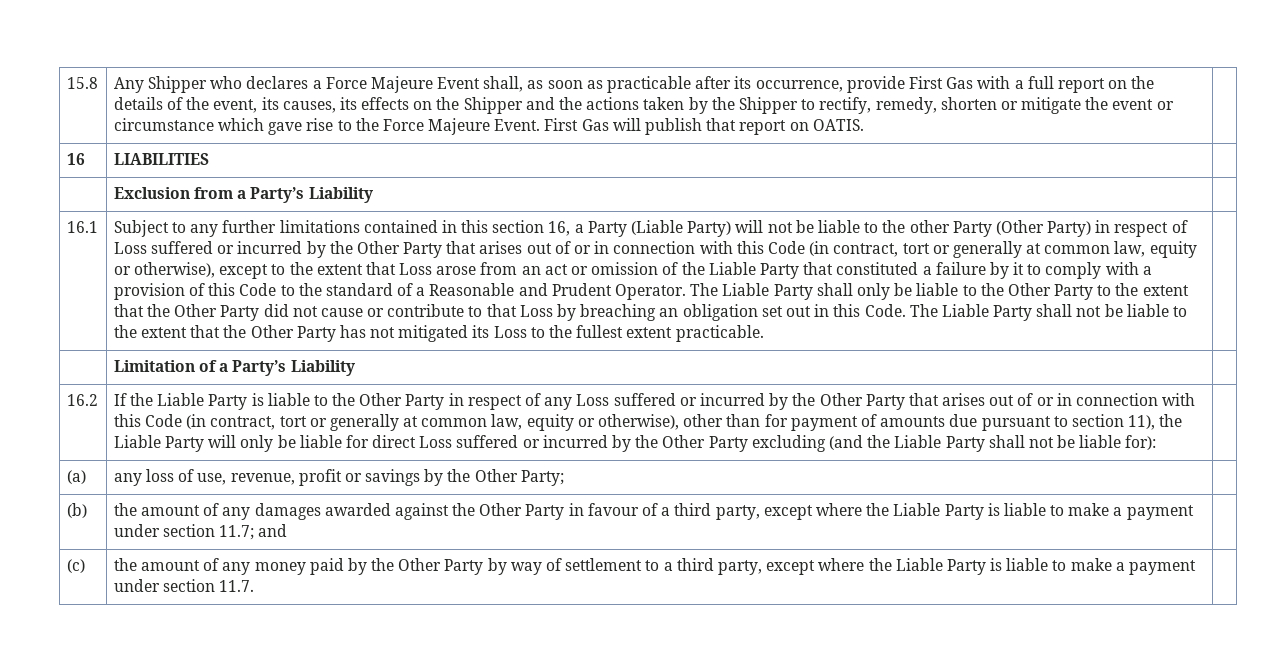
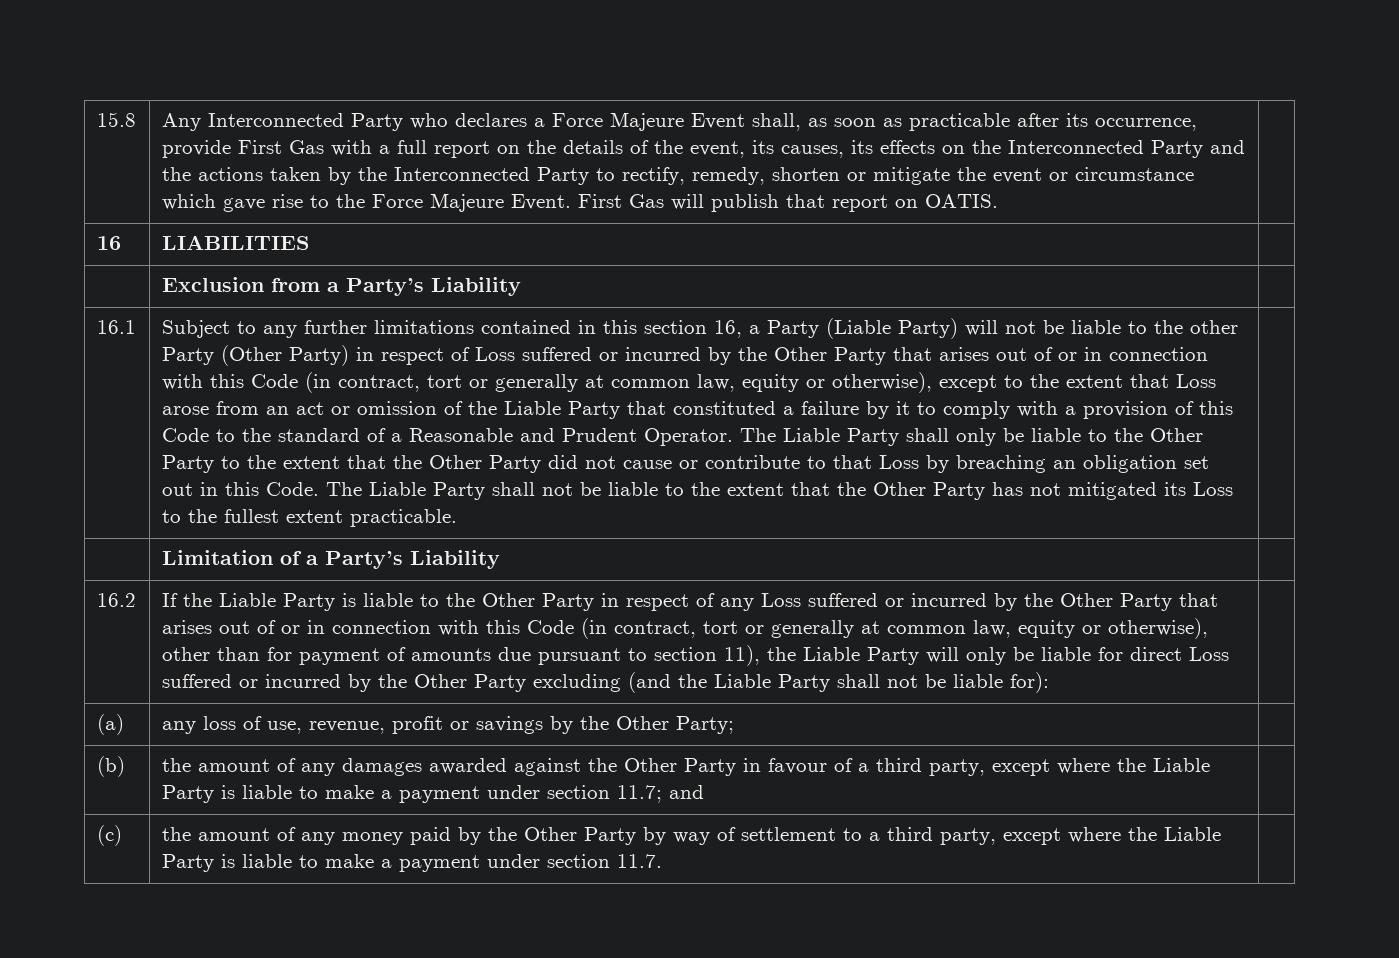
- Any Shipper who declares a Force Majeure Event shall, as soon as practicable after its occurrence, provide First Gas with a full report on the details of the event, its causes, its effects on the Shipper and the actions taken by the Shipper to rectify, remedy, shorten or mitigate the event or circumstance which gave rise to the Force Majeure Event.
+ Any Interconnected Party who declares a Force Majeure Event shall, as soon as practicable after its occurrence, provide First Gas with a full report on the details of the event, its causes, its effects on the Interconnected Party and the actions taken by the Interconnected Party to rectify, remedy, shorten or mitigate the event or circumstance which gave rise to the Force Majeure Event.

